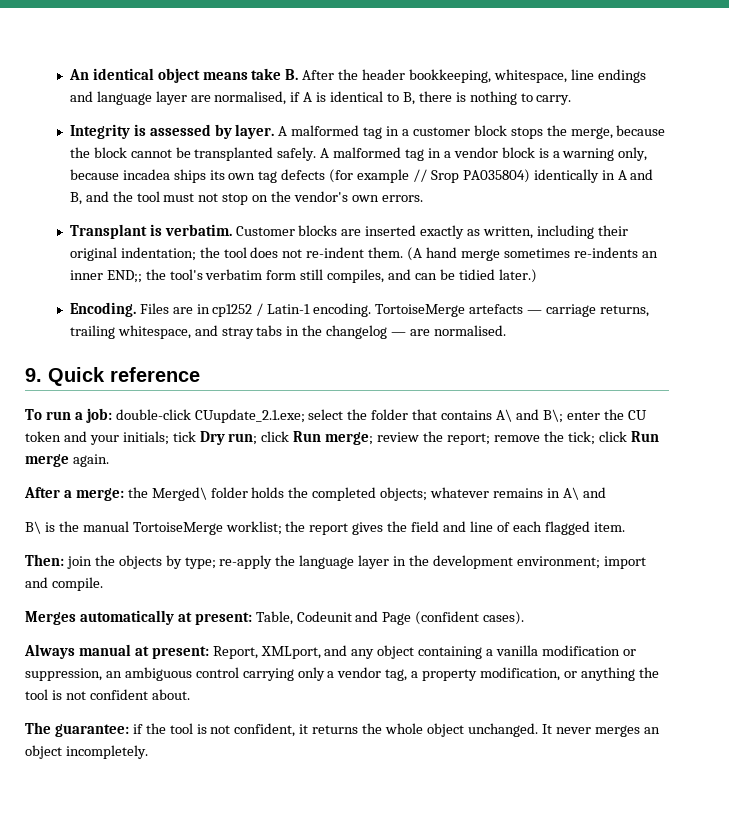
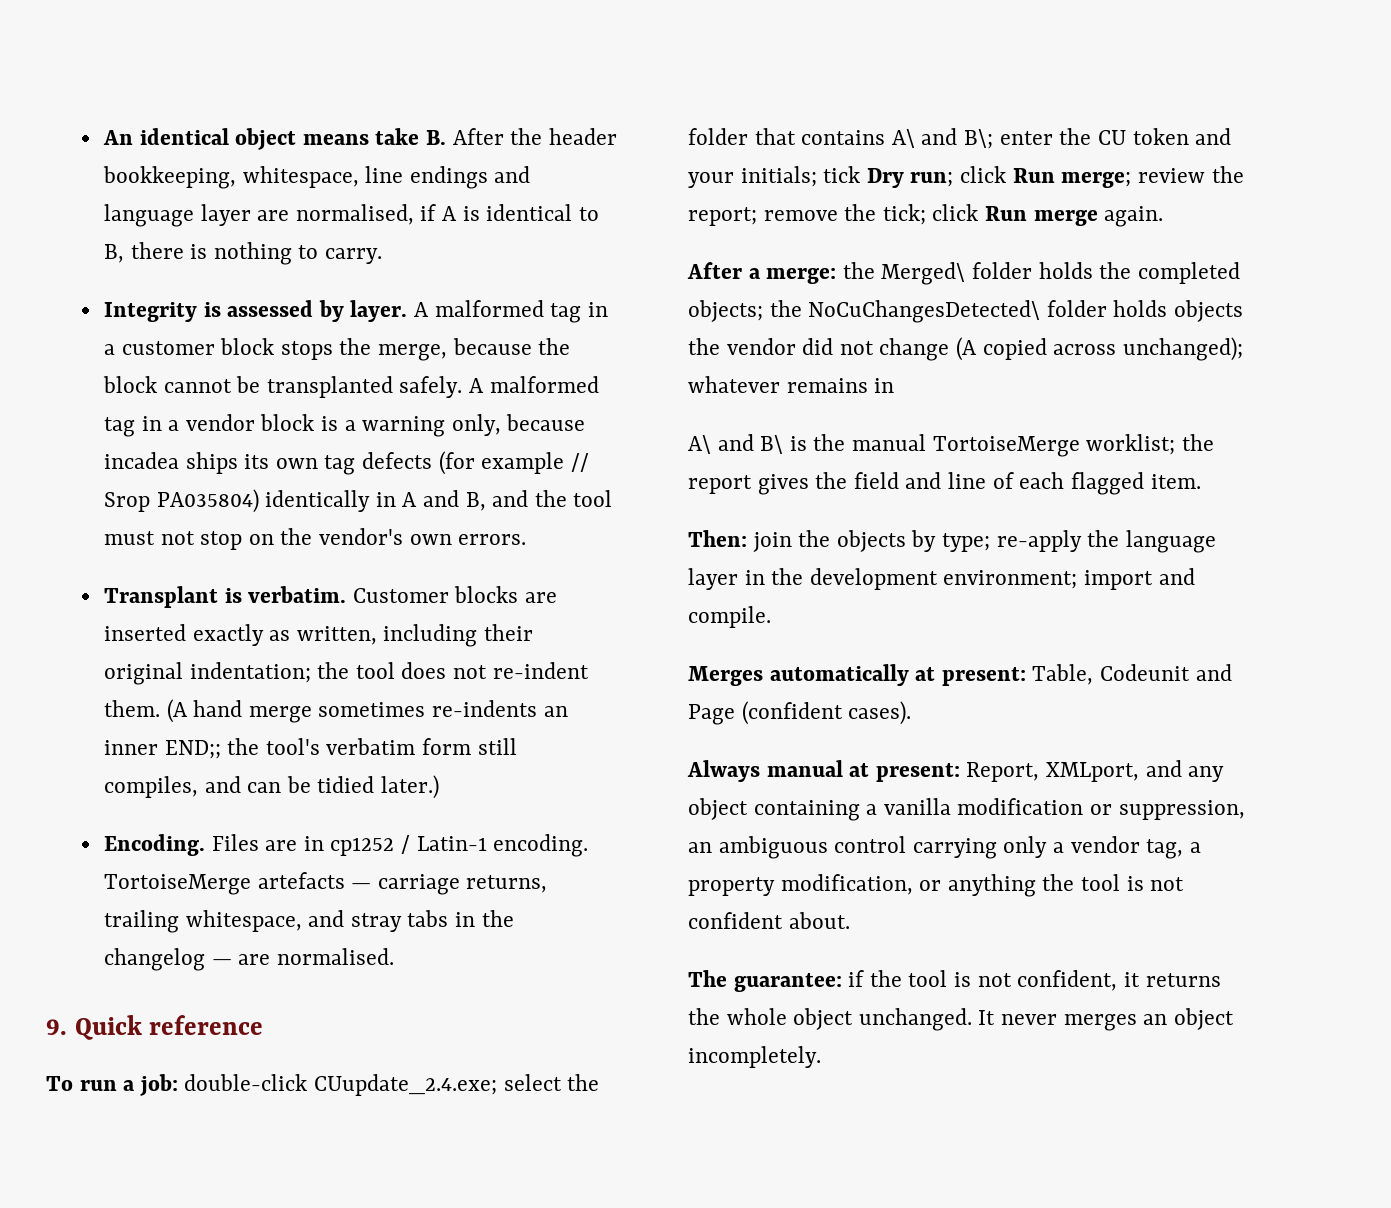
- To run a job: double-click CUupdate_2.1.exe; select the folder that contains A\ and B\; enter the CU token and your initials; tick Dry run; click Run merge; review the report; remove the tick; click Run merge again.
+ To run a job: double-click CUupdate_2.4.exe; select the folder that contains A\ and B\; enter the CU token and your initials; tick Dry run; click Run merge; review the report; remove the tick; click Run merge again.
- After a merge: the Merged\ folder holds the completed objects; whatever remains in A\ and
- B\ is the manual TortoiseMerge worklist; the report gives the field and line of each flagged item.
+ After a merge: the Merged\ folder holds the completed objects; the NoCuChangesDetected\ folder holds objects the vendor did not change (A copied across unchanged); whatever remains in
+ A\ and B\ is the manual TortoiseMerge worklist; the report gives the field and line of each flagged item.

